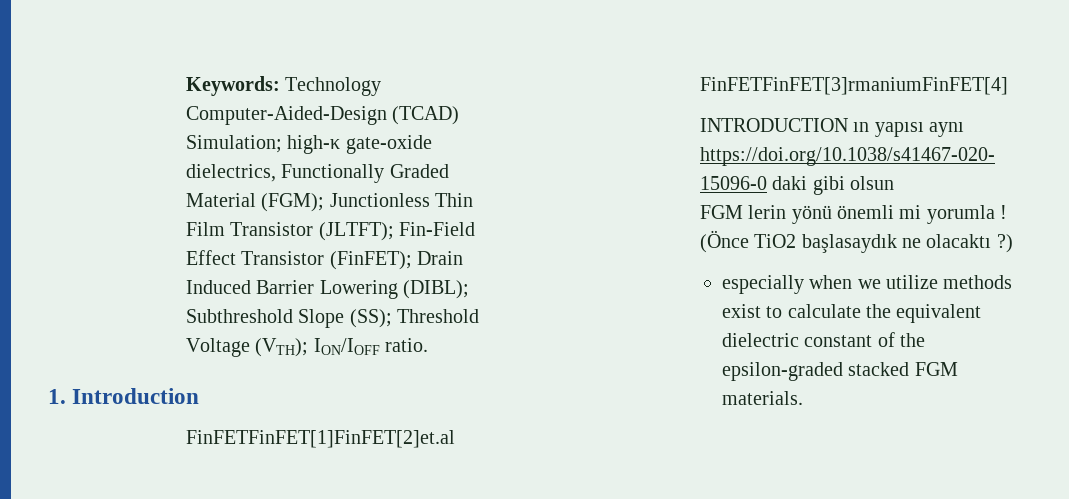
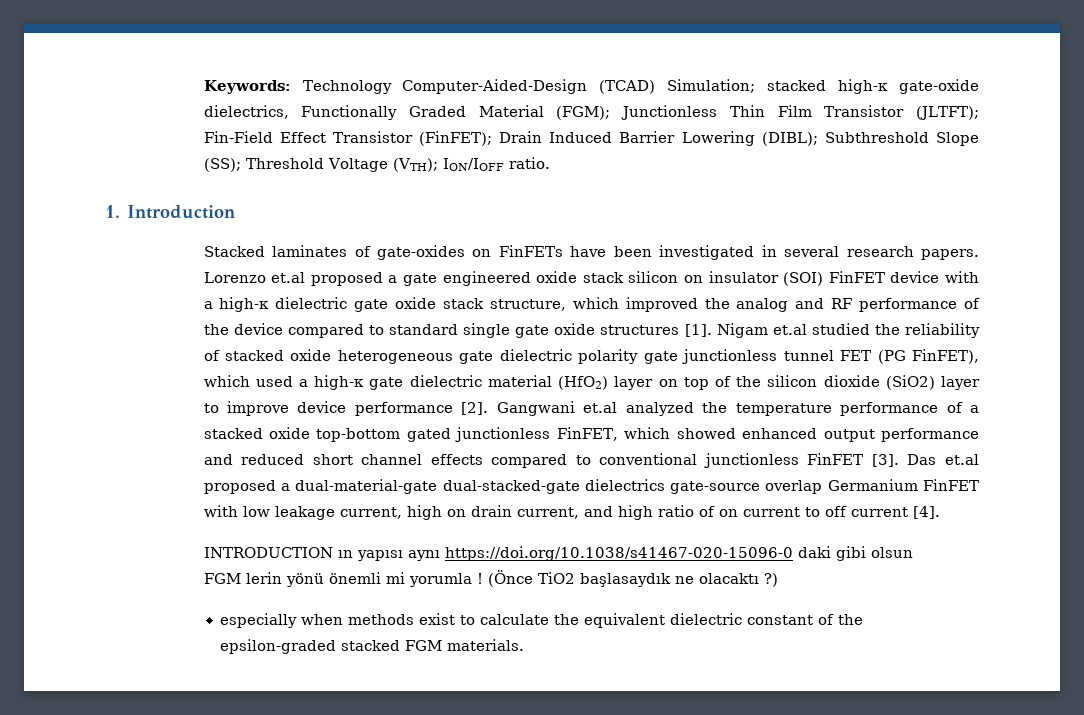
- Keywords: Technology Computer-Aided-Design (TCAD) Simulation; high-κ gate-oxide dielectrics, Functionally Graded Material (FGM); Junctionless Thin Film Transistor (JLTFT); Fin-Field Effect Transistor (FinFET); Drain Induced Barrier Lowering (DIBL); Subthreshold Slope (SS); Threshold Voltage (VTH); ION/IOFF ratio.
+ Keywords: Technology Computer-Aided-Design (TCAD) Simulation; stacked high-κ gate-oxide dielectrics, Functionally Graded Material (FGM); Junctionless Thin Film Transistor (JLTFT); Fin-Field Effect Transistor (FinFET); Drain Induced Barrier Lowering (DIBL); Subthreshold Slope (SS); Threshold Voltage (VTH); ION/IOFF ratio.
- FinFETFinFET[1]FinFET[2]et.al FinFETFinFET[3]rmaniumFinFET[4]
+ Stacked laminates of gate-oxides on FinFETs have been investigated in several research papers. Lorenzo et.al proposed a gate engineered oxide stack silicon on insulator (SOI) FinFET device with a high-κ dielectric gate oxide stack structure, which improved the analog and RF performance of the device compared to standard single gate oxide structures [1]. Nigam et.al studied the reliability of stacked oxide heterogeneous gate dielectric polarity gate junctionless tunnel FET (PG FinFET), which used a high-κ gate dielectric material (HfO2) layer on top of the silicon dioxide (SiO2) layer to improve device performance [2]. Gangwani et.al analyzed the temperature performance of a stacked oxide top-bottom gated junctionless FinFET, which showed enhanced output performance and reduced short channel effects compared to conventional junctionless FinFET [3]. Das et.al proposed a dual-material-gate dual-stacked-gate dielectrics gate-source overlap Germanium FinFET with low leakage current, high on drain current, and high ratio of on current to off current [4].
- especially when we utilize methods exist to calculate the equivalent dielectric constant of the epsilon-graded stacked FGM materials.
+ especially when methods exist to calculate the equivalent dielectric constant of the epsilon-graded stacked FGM materials.

